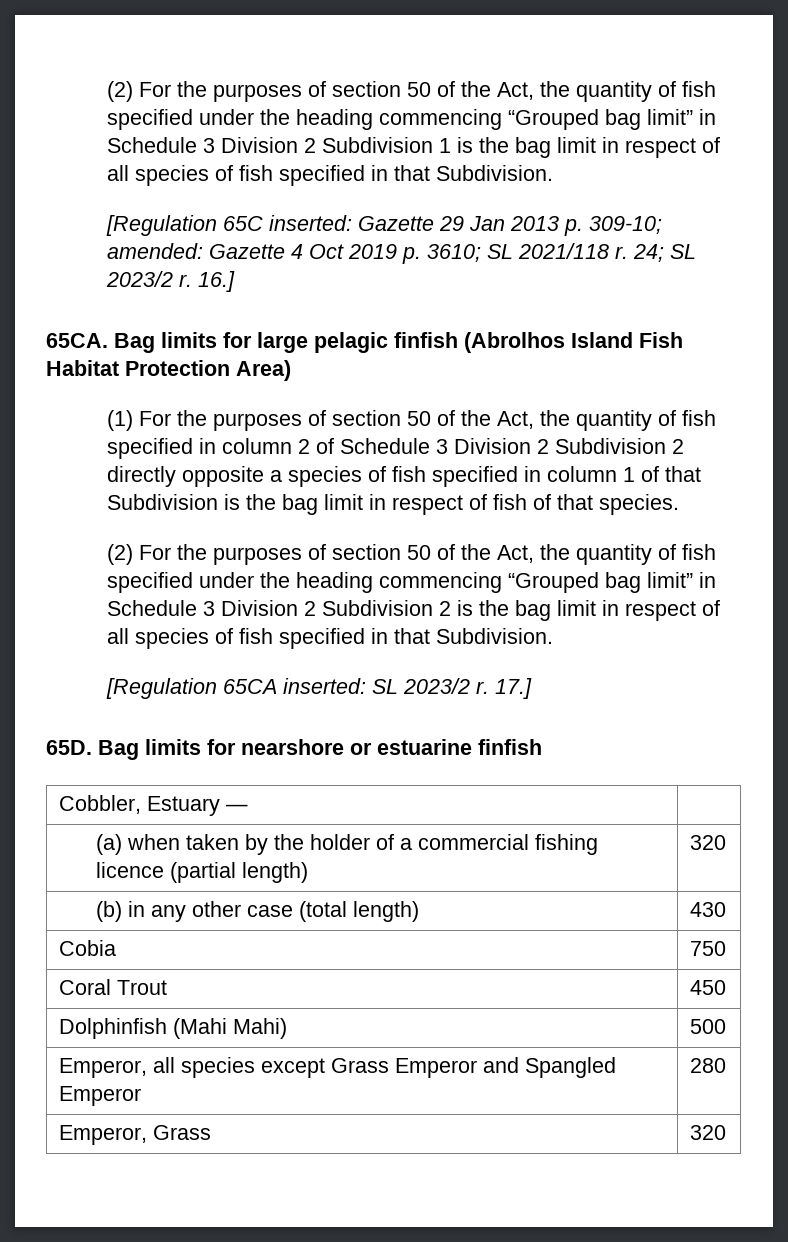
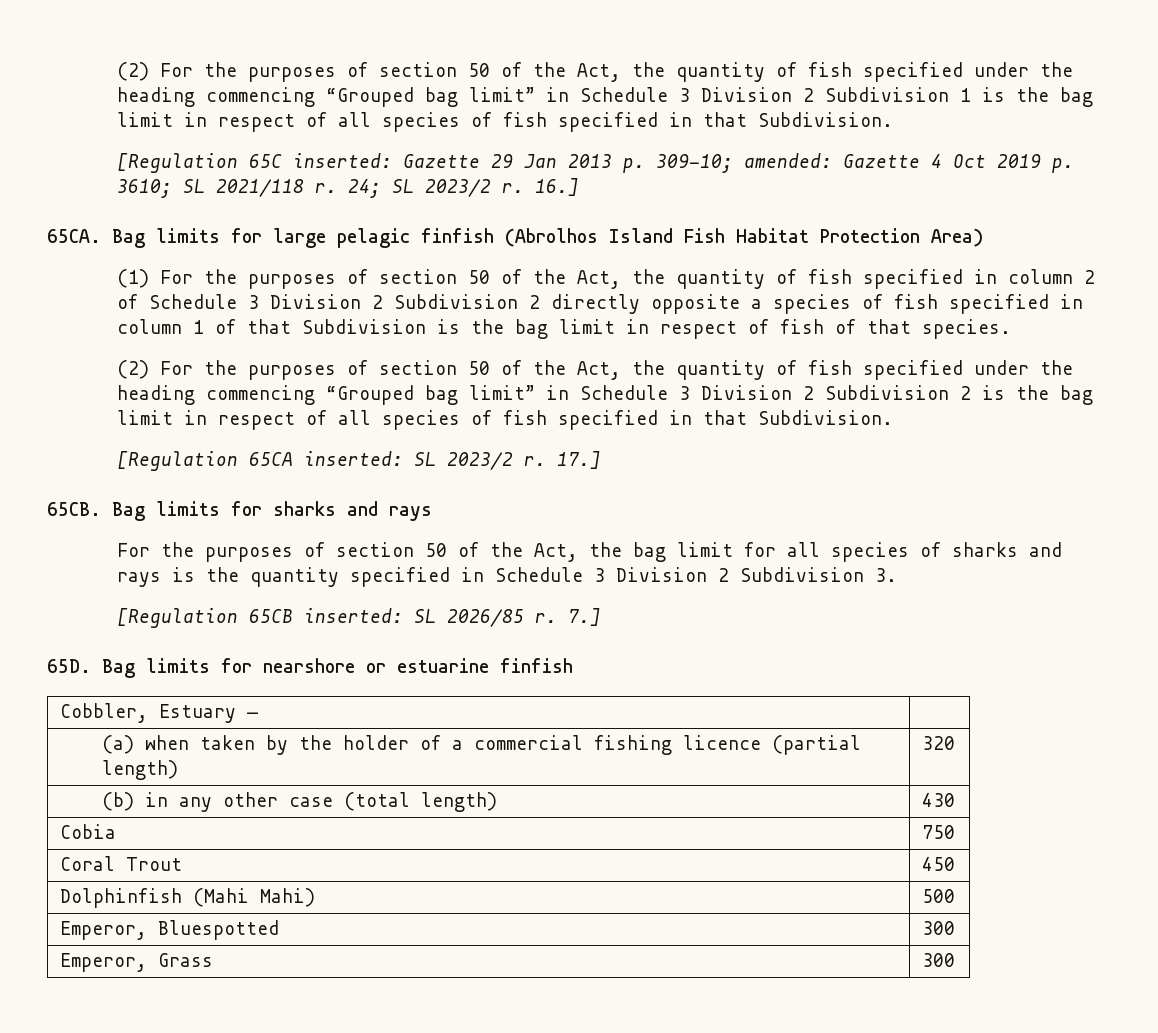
+ 65CB. Bag limits for sharks and rays
+ For the purposes of section 50 of the Act, the bag limit for all species of sharks and rays is the quantity specified in Schedule 3 Division 2 Subdivision 3.
+ [Regulation 65CB inserted: SL 2026/85 r. 7.]
- Emperor, all species except Grass Emperor and Spangled Emperor | 280
+ Emperor, Bluespotted | 300
- Emperor, Grass | 320
+ Emperor, Grass | 300

